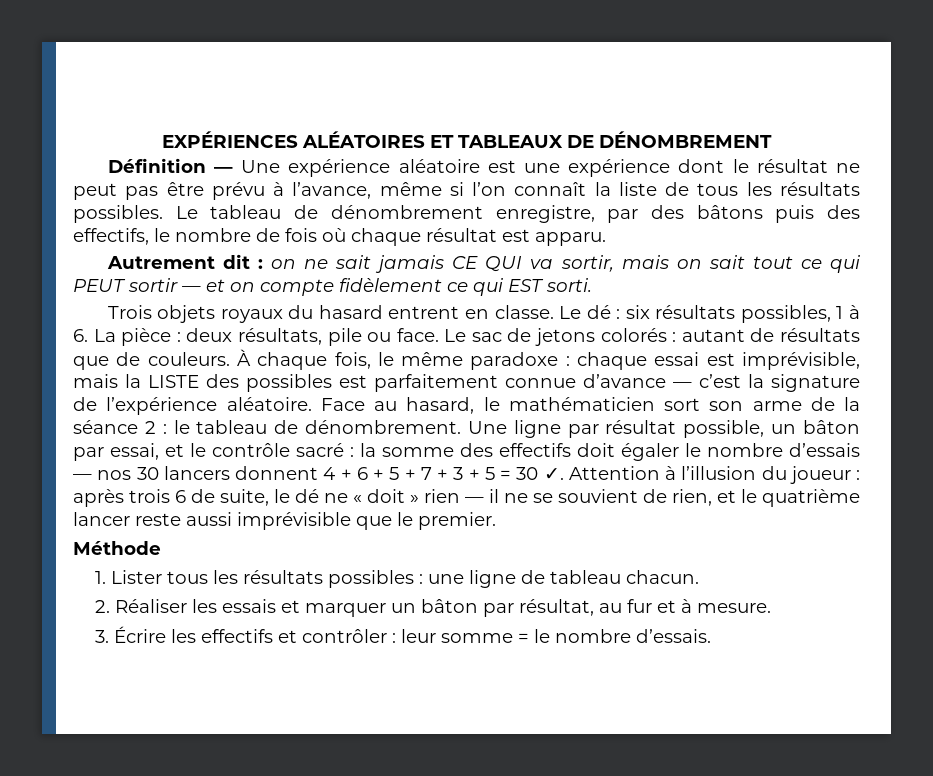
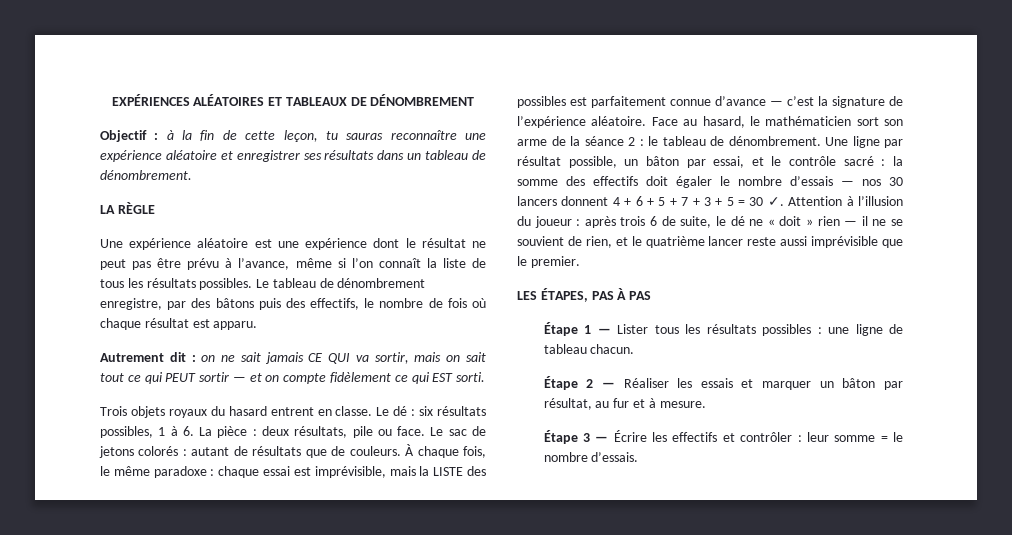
- Définition — Une expérience aléatoire est une expérience dont le résultat ne peut pas être prévu à l’avance, même si l’on connaît la liste de tous les résultats possibles.
+ Objectif : à la fin de cette leçon, tu sauras reconnaître une expérience aléatoire et enregistrer ses résultats dans un tableau de dénombrement.
+ LA RÈGLE
+ Une expérience aléatoire est une expérience dont le résultat ne peut pas être prévu à l’avance, même si l’on connaît la liste de tous les résultats possibles.
- Méthode
- 1. Lister tous les résultats possibles : une ligne de tableau chacun.
+ LES ÉTAPES, PAS À PAS
+ Étape 1 — Lister tous les résultats possibles : une ligne de tableau chacun.
- 2. Réaliser les essais et marquer un bâton par résultat, au fur et à mesure.
+ Étape 2 — Réaliser les essais et marquer un bâton par résultat, au fur et à mesure.
- 3. Écrire les effectifs et contrôler : leur somme = le nombre d’essais.
+ Étape 3 — Écrire les effectifs et contrôler : leur somme = le nombre d’essais.

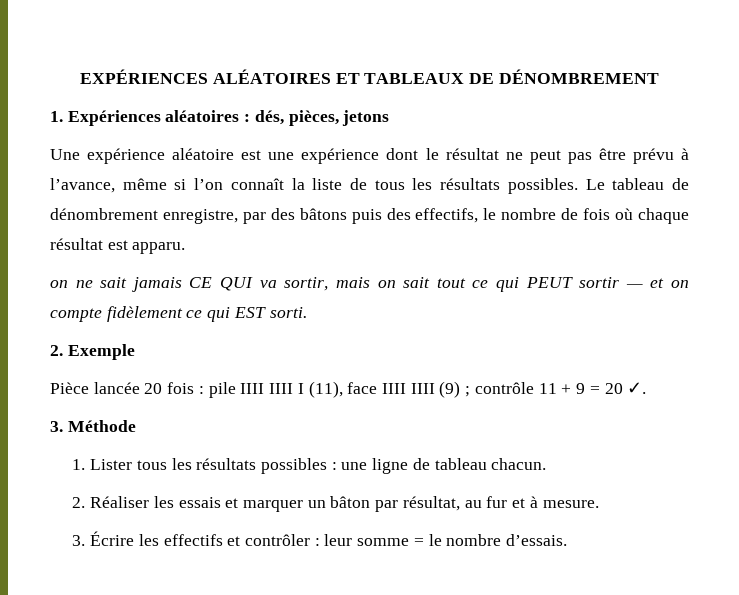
- Objectif : à la fin de cette leçon, tu sauras reconnaître une expérience aléatoire et enregistrer ses résultats dans un tableau de dénombrement.
- LA RÈGLE
+ 1. Expériences aléatoires : dés, pièces, jetons
- Autrement dit : on ne sait jamais CE QUI va sortir, mais on sait tout ce qui PEUT sortir — et on compte fidèlement ce qui EST sorti.
+ on ne sait jamais CE QUI va sortir, mais on sait tout ce qui PEUT sortir — et on compte fidèlement ce qui EST sorti.
- Trois objets royaux du hasard entrent en classe. Le dé : six résultats possibles, 1 à 6. La pièce : deux résultats, pile ou face. Le sac de jetons colorés : autant de résultats que de couleurs. À chaque fois, le même paradoxe : chaque essai est imprévisible, mais la LISTE des possibles est parfaitement connue d’avance — c’est la signature de l’expérience aléatoire. Face au hasard, le mathématicien sort son arme de la séance 2 : le tableau de dénombrement. Une ligne par résultat possible, un bâton par essai, et le contrôle sacré : la somme des effectifs doit égaler le nombre d’essais — nos 30 lancers donnent 4 + 6 + 5 + 7 + 3 + 5 = 30 ✓. Attention à l’illusion du joueur : après trois 6 de suite, le dé ne « doit » rien — il ne se souvient de rien, et le quatrième lancer reste aussi imprévisible que le premier.
- LES ÉTAPES, PAS À PAS
- Étape 1 — Lister tous les résultats possibles : une ligne de tableau chacun.
+ 2. Exemple
+ Pièce lancée 20 fois : pile IIII IIII I (11), face IIII IIII (9) ; contrôle 11 + 9 = 20 ✓.
+ 3. Méthode
+ 1. Lister tous les résultats possibles : une ligne de tableau chacun.
- Étape 2 — Réaliser les essais et marquer un bâton par résultat, au fur et à mesure.
+ 2. Réaliser les essais et marquer un bâton par résultat, au fur et à mesure.
- Étape 3 — Écrire les effectifs et contrôler : leur somme = le nombre d’essais.
+ 3. Écrire les effectifs et contrôler : leur somme = le nombre d’essais.

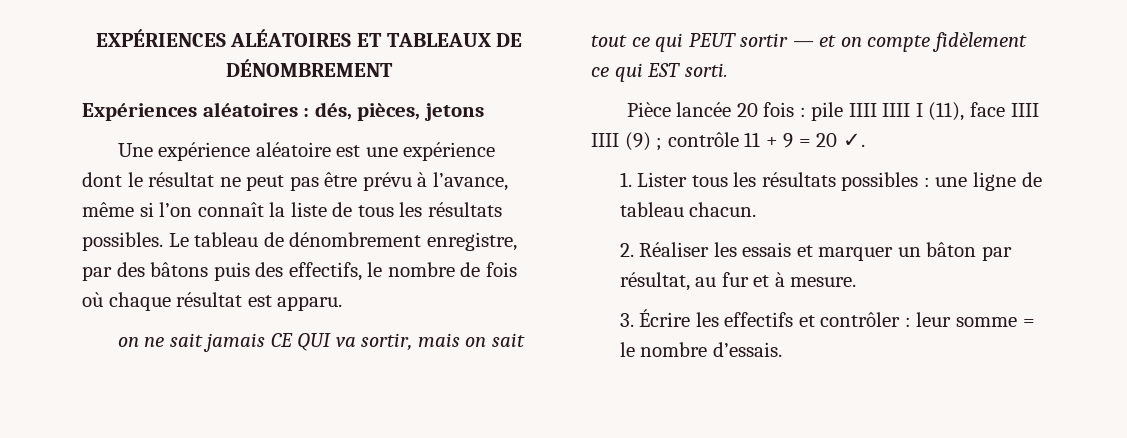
- 1. Expériences aléatoires : dés, pièces, jetons
+ Expériences aléatoires : dés, pièces, jetons
- 2. Exemple
- 3. Méthode

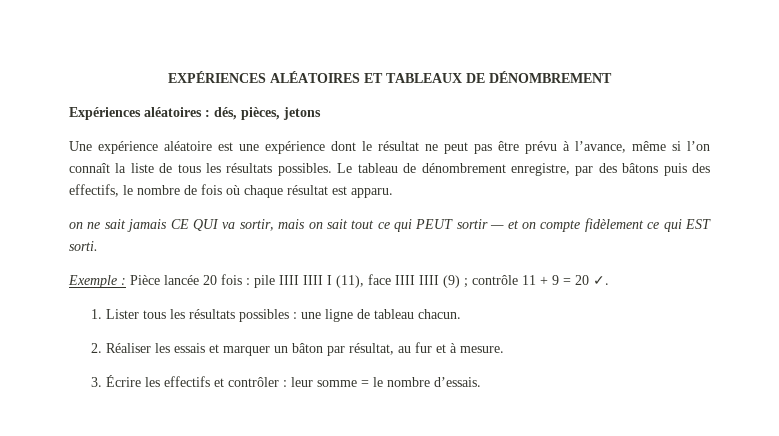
- Pièce lancée 20 fois : pile IIII IIII I (11), face IIII IIII (9) ; contrôle 11 + 9 = 20 ✓.
+ Exemple : Pièce lancée 20 fois : pile IIII IIII I (11), face IIII IIII (9) ; contrôle 11 + 9 = 20 ✓.

